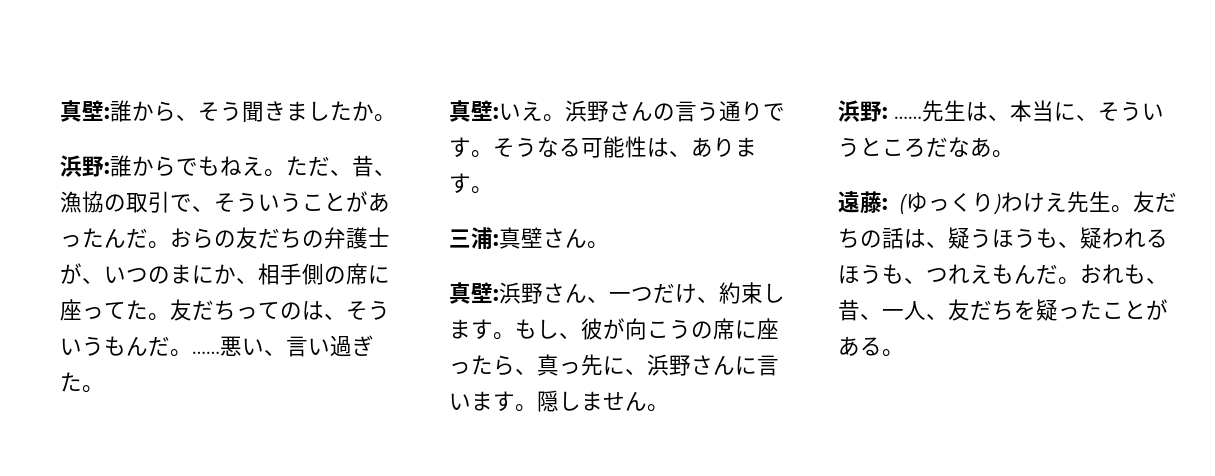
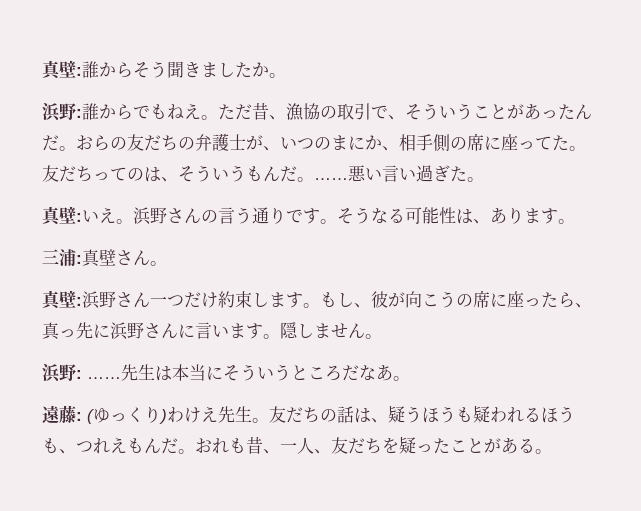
- 真壁:誰から、そう聞きましたか。
+ 真壁:誰からそう聞きましたか。
- ただ、昔、漁協の取引で、そういうことがあったんだ。
+ ただ昔、漁協の取引で、そういうことがあったんだ。
- 悪い、言い過ぎた。
+ 悪い言い過ぎた。
- 真壁:浜野さん、一つだけ、約束します。
+ 真壁:浜野さん一つだけ約束します。
- もし、彼が向こうの席に座ったら、真っ先に、浜野さんに言います。
+ もし、彼が向こうの席に座ったら、真っ先に浜野さんに言います。
- 先生は、本当に、そういうところだなあ。
+ 先生は本当にそういうところだなあ。
- 友だちの話は、疑うほうも、疑われるほうも、つれえもんだ。
+ 友だちの話は、疑うほうも疑われるほうも、つれえもんだ。
- おれも、昔、一人、友だちを疑ったことがある。
+ おれも昔、一人、友だちを疑ったことがある。

